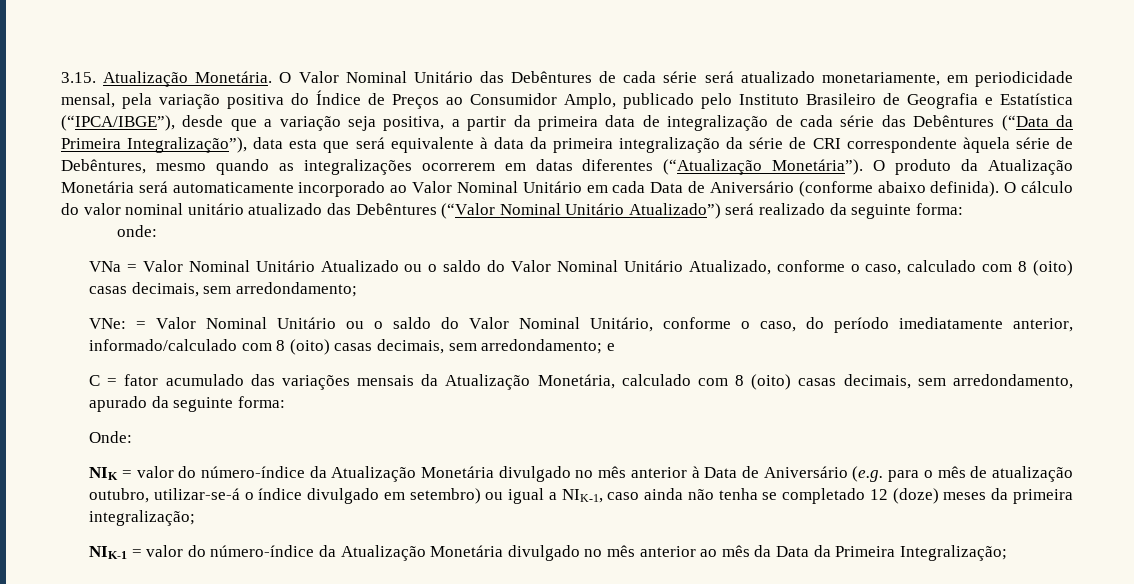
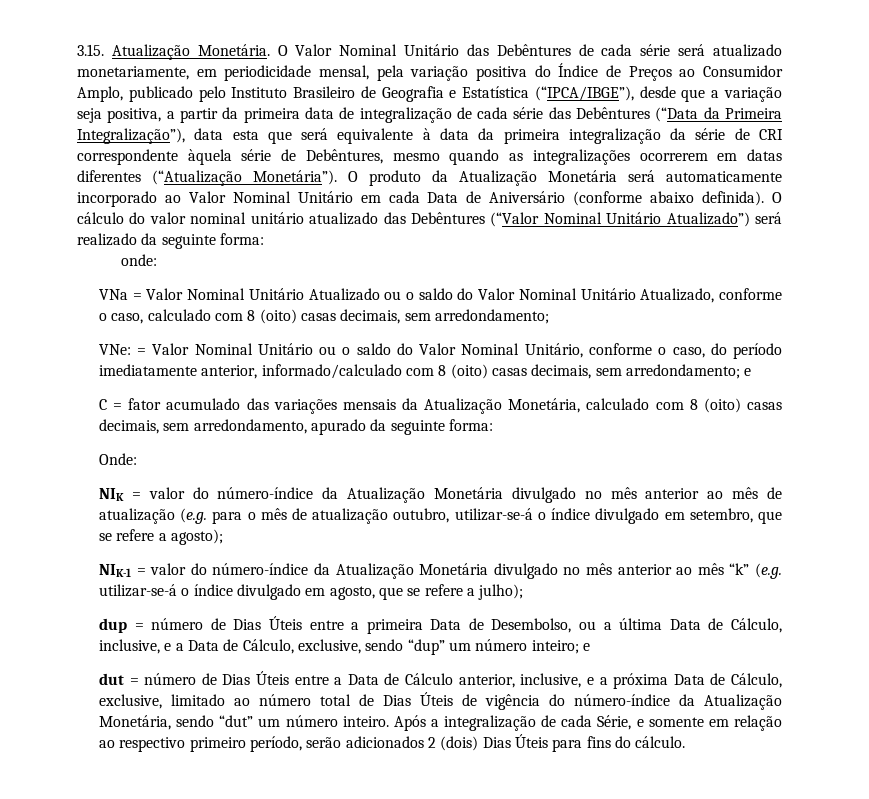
- NIK = valor do número-índice da Atualização Monetária divulgado no mês anterior à Data de Aniversário (e.g. para o mês de atualização outubro, utilizar-se-á o índice divulgado em setembro) ou igual a NIK-1, caso ainda não tenha se completado 12 (doze) meses da primeira integralização;
+ NIK = valor do número-índice da Atualização Monetária divulgado no mês anterior ao mês de atualização (e.g. para o mês de atualização outubro, utilizar-se-á o índice divulgado em setembro, que se refere a agosto);
- NIK-1 = valor do número-índice da Atualização Monetária divulgado no mês anterior ao mês da Data da Primeira Integralização;
+ NIK-1 = valor do número-índice da Atualização Monetária divulgado no mês anterior ao mês “k” (e.g. utilizar-se-á o índice divulgado em agosto, que se refere a julho);
+ dup = número de Dias Úteis entre a primeira Data de Desembolso, ou a última Data de Cálculo, inclusive, e a Data de Cálculo, exclusive, sendo “dup” um número inteiro; e
+ dut = número de Dias Úteis entre a Data de Cálculo anterior, inclusive, e a próxima Data de Cálculo, exclusive, limitado ao número total de Dias Úteis de vigência do número-índice da Atualização Monetária, sendo “dut” um número inteiro. Após a integralização de cada Série, e somente em relação ao respectivo primeiro período, serão adicionados 2 (dois) Dias Úteis para fins do cálculo.

